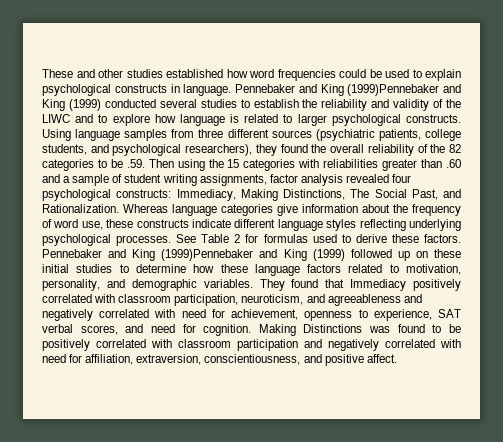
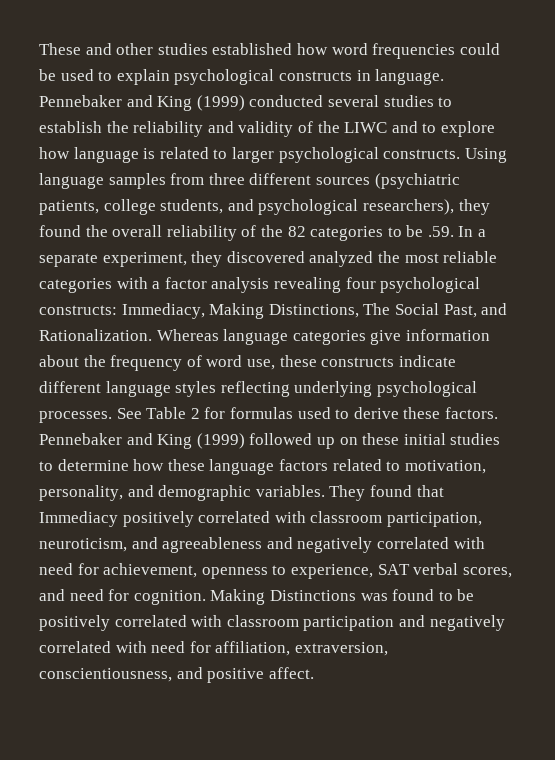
- Pennebaker and King (1999)Pennebaker and King (1999) conducted several studies to establish the reliability and validity of the LIWC and to explore how language is related to larger psychological constructs.
+ Pennebaker and King (1999) conducted several studies to establish the reliability and validity of the LIWC and to explore how language is related to larger psychological constructs.
- Using language samples from three different sources (psychiatric patients, college students, and psychological researchers), they found the overall reliability of the 82 categories to be .59. Then using the 15 categories with reliabilities greater than .60 and a sample of student writing assignments, factor analysis revealed four psychological constructs: Immediacy, Making Distinctions, The Social Past, and Rationalization.
+ Using language samples from three different sources (psychiatric patients, college students, and psychological researchers), they found the overall reliability of the 82 categories to be .59. In a separate experiment, they discovered analyzed the most reliable categories with a factor analysis revealing four psychological constructs: Immediacy, Making Distinctions, The Social Past, and Rationalization.
- Pennebaker and King (1999)Pennebaker and King (1999) followed up on these initial studies to determine how these language factors related to motivation, personality, and demographic variables.
+ Pennebaker and King (1999) followed up on these initial studies to determine how these language factors related to motivation, personality, and demographic variables.

